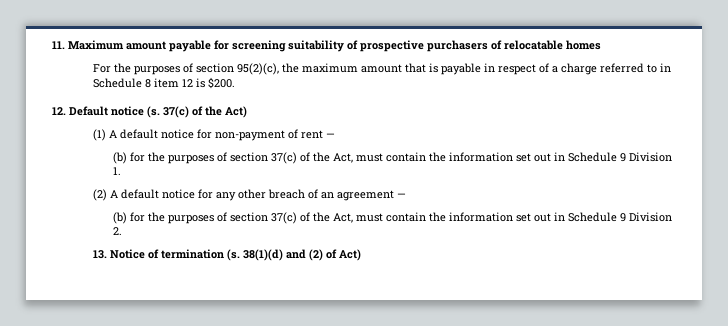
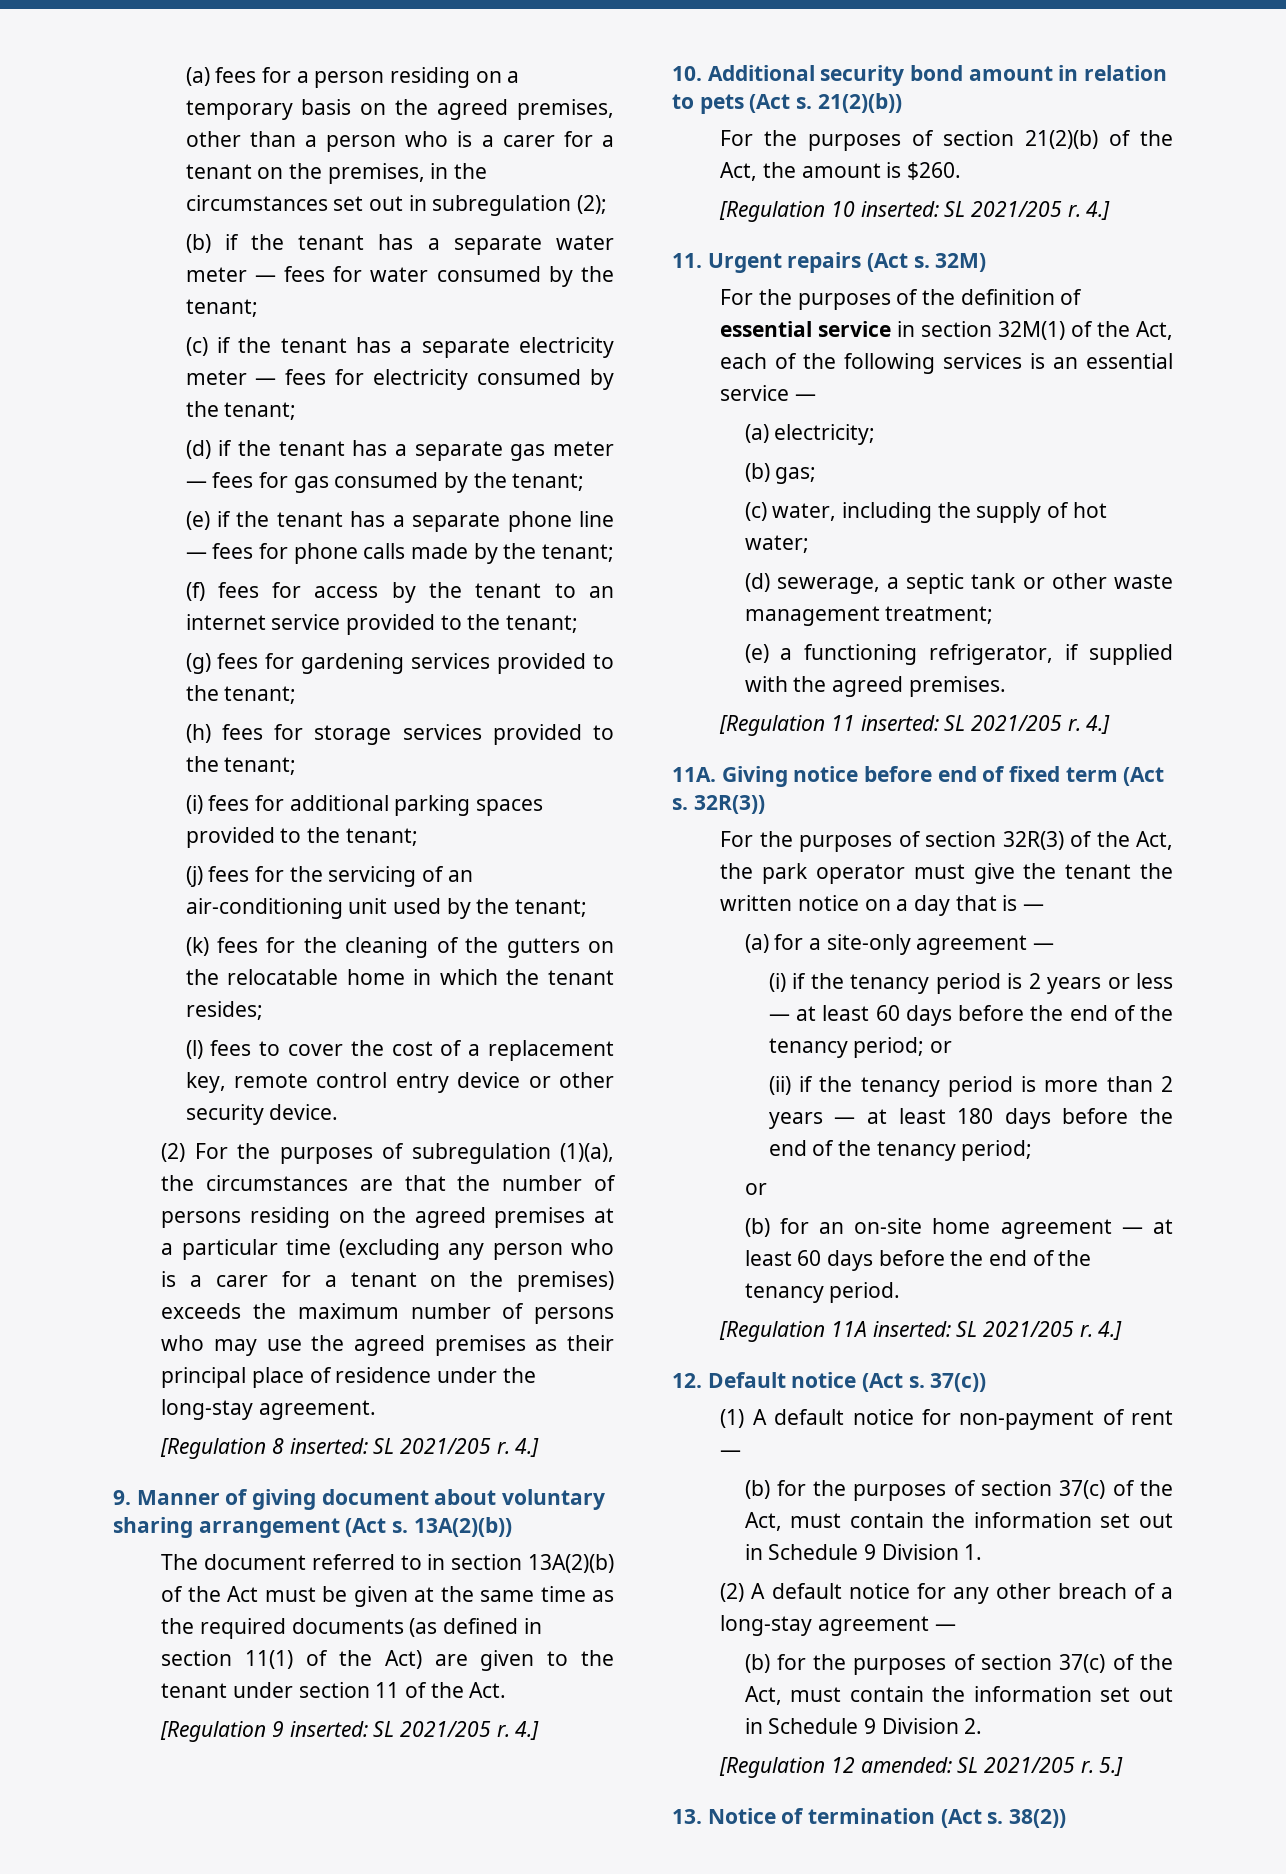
- 11. Maximum amount payable for screening suitability of prospective purchasers of relocatable homes
- For the purposes of section 95(2)(c), the maximum amount that is payable in respect of a charge referred to in Schedule 8 item 12 is $200.
- 12. Default notice (s. 37(c) of the Act)
+ (a) fees for a person residing on a temporary basis on the agreed premises, other than a person who is a carer for a tenant on the premises, in the circumstances set out in subregulation (2);
+ (b) if the tenant has a separate water meter — fees for water consumed by the tenant;
+ (c) if the tenant has a separate electricity meter — fees for electricity consumed by the tenant;
+ (d) if the tenant has a separate gas meter — fees for gas consumed by the tenant;
+ (e) if the tenant has a separate phone line — fees for phone calls made by the tenant;
+ (f) fees for access by the tenant to an internet service provided to the tenant;
+ (g) fees for gardening services provided to the tenant;
+ (h) fees for storage services provided to the tenant;
+ (i) fees for additional parking spaces provided to the tenant;
+ (j) fees for the servicing of an air-conditioning unit used by the tenant;
+ (k) fees for the cleaning of the gutters on the relocatable home in which the tenant resides;
+ (l) fees to cover the cost of a replacement key, remote control entry device or other security device.
+ (2) For the purposes of subregulation (1)(a), the circumstances are that the number of persons residing on the agreed premises at a particular time (excluding any person who is a carer for a tenant on the premises) exceeds the maximum number of persons who may use the agreed premises as their principal place of residence under the long-stay agreement.
+ [Regulation 8 inserted: SL 2021/205 r. 4.]
+ 9. Manner of giving document about voluntary sharing arrangement (Act s. 13A(2)(b))
+ The document referred to in section 13A(2)(b) of the Act must be given at the same time as the required documents (as defined in section 11(1) of the Act) are given to the tenant under section 11 of the Act.
+ [Regulation 9 inserted: SL 2021/205 r. 4.]
+ 10. Additional security bond amount in relation to pets (Act s. 21(2)(b))
+ For the purposes of section 21(2)(b) of the Act, the amount is $260.
+ [Regulation 10 inserted: SL 2021/205 r. 4.]
+ 11. Urgent repairs (Act s. 32M)
+ For the purposes of the definition of essential service in section 32M(1) of the Act, each of the following services is an essential service —
+ (a) electricity;
+ (b) gas;
+ (c) water, including the supply of hot water;
+ (d) sewerage, a septic tank or other waste management treatment;
+ (e) a functioning refrigerator, if supplied with the agreed premises.
+ [Regulation 11 inserted: SL 2021/205 r. 4.]
+ 11A. Giving notice before end of fixed term (Act s. 32R(3))
+ For the purposes of section 32R(3) of the Act, the park operator must give the tenant the written notice on a day that is —
+ (a) for a site-only agreement —
+ (i) if the tenancy period is 2 years or less — at least 60 days before the end of the tenancy period; or
+ (ii) if the tenancy period is more than 2 years — at least 180 days before the end of the tenancy period;
+ or
+ (b) for an on-site home agreement — at least 60 days before the end of the tenancy period.
+ [Regulation 11A inserted: SL 2021/205 r. 4.]
+ 12. Default notice (Act s. 37(c))
- (2) A default notice for any other breach of an agreement —
+ (2) A default notice for any other breach of a long-stay agreement —
- 13. Notice of termination (s. 38(1)(d) and (2) of Act)
+ [Regulation 12 amended: SL 2021/205 r. 5.]
+ 13. Notice of termination (Act s. 38(2))

